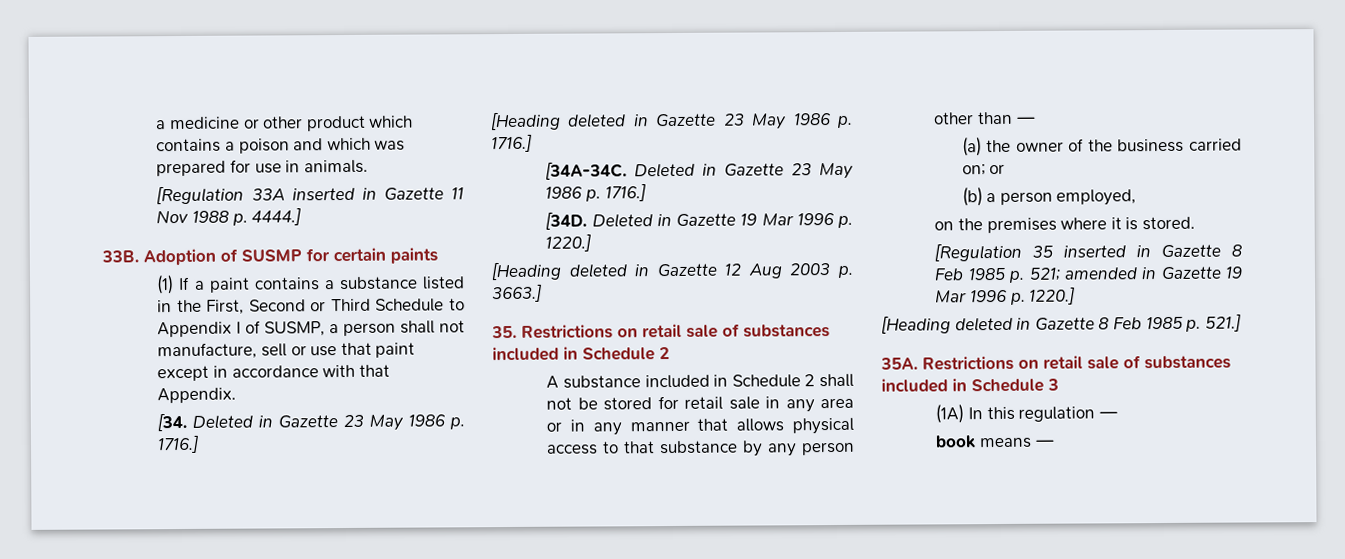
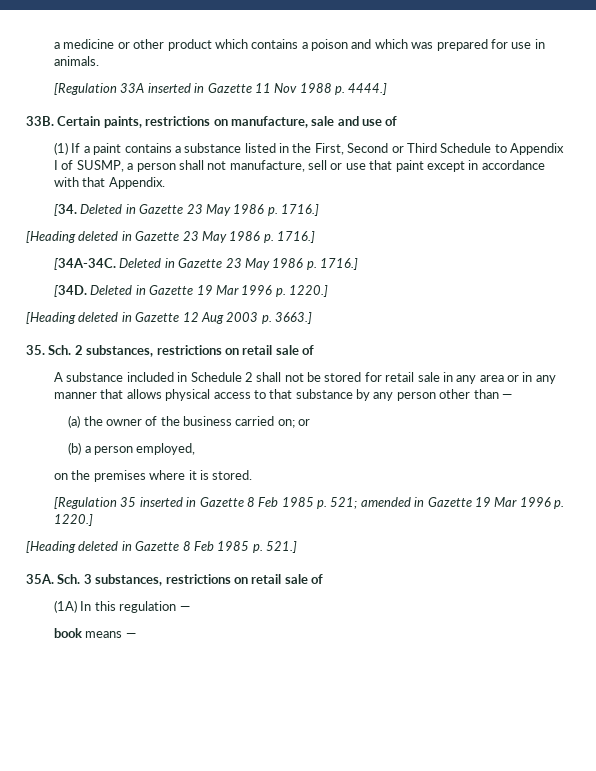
- Adoption of SUSMP for certain paints
+ Certain paints, restrictions on manufacture, sale and use of
- 35. Restrictions on retail sale of substances included in Schedule 2
+ 35. Sch. 2 substances, restrictions on retail sale of
- Restrictions on retail sale of substances included in Schedule 3
+ Sch. 3 substances, restrictions on retail sale of

